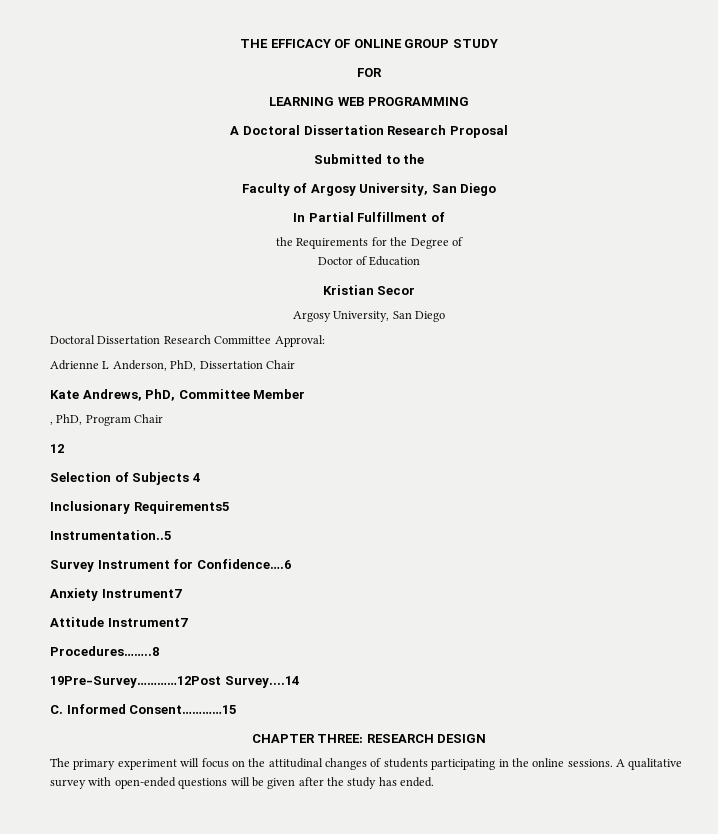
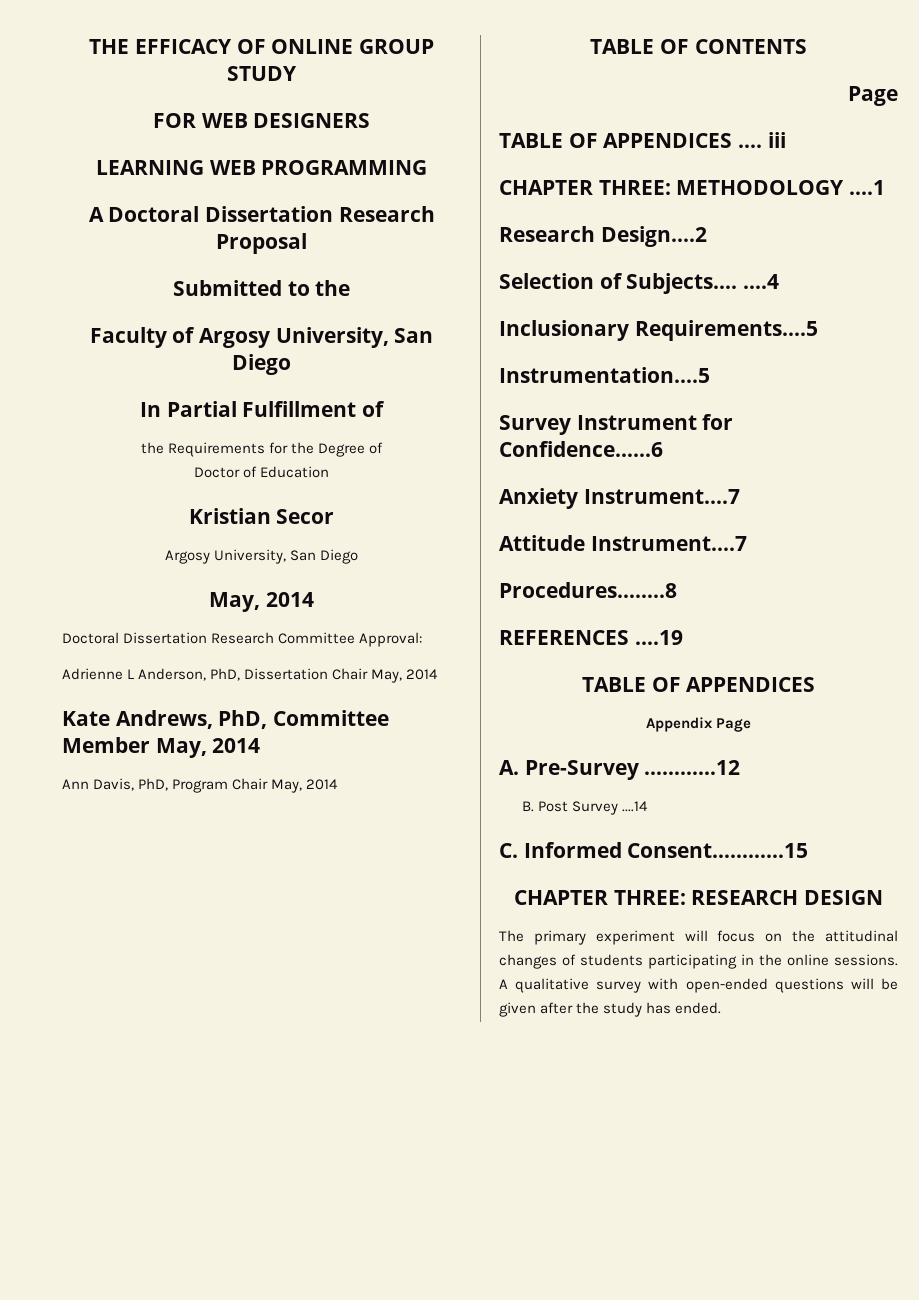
- FOR
+ FOR WEB DESIGNERS
  Kristian Secor
  Argosy University, San Diego
+ May, 2014
- Adrienne L Anderson, PhD, Dissertation Chair
+ Adrienne L Anderson, PhD, Dissertation Chair May, 2014
- Kate Andrews, PhD, Committee Member
- , PhD, Program Chair
- 12
+ Kate Andrews, PhD, Committee Member May, 2014
+ Ann Davis, PhD, Program Chair May, 2014
+ TABLE OF CONTENTS
+ Page
+ TABLE OF APPENDICES .... iii
+ CHAPTER THREE: METHODOLOGY ....1
+ Research Design....2
- Selection of Subjects 4
+ Selection of Subjects.... ....4
- Inclusionary Requirements5
- Instrumentation..5
+ Inclusionary Requirements....5
+ Instrumentation....5
- Survey Instrument for Confidence….6
+ Survey Instrument for Confidence…...6
- Anxiety Instrument7
+ Anxiety Instrument....7
- Attitude Instrument7
+ Attitude Instrument....7
- 19Pre-Survey…………12Post Survey....14
+ REFERENCES ....19
+ TABLE OF APPENDICES
+ Appendix Page
+ A. Pre-Survey …………12
+ B. Post Survey ....14

